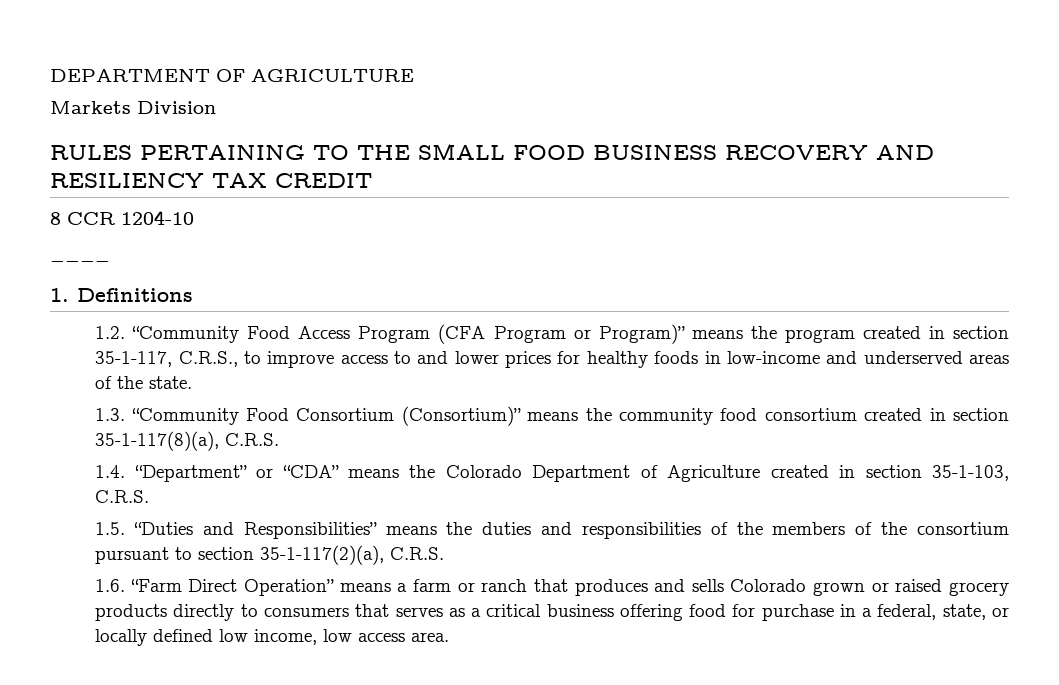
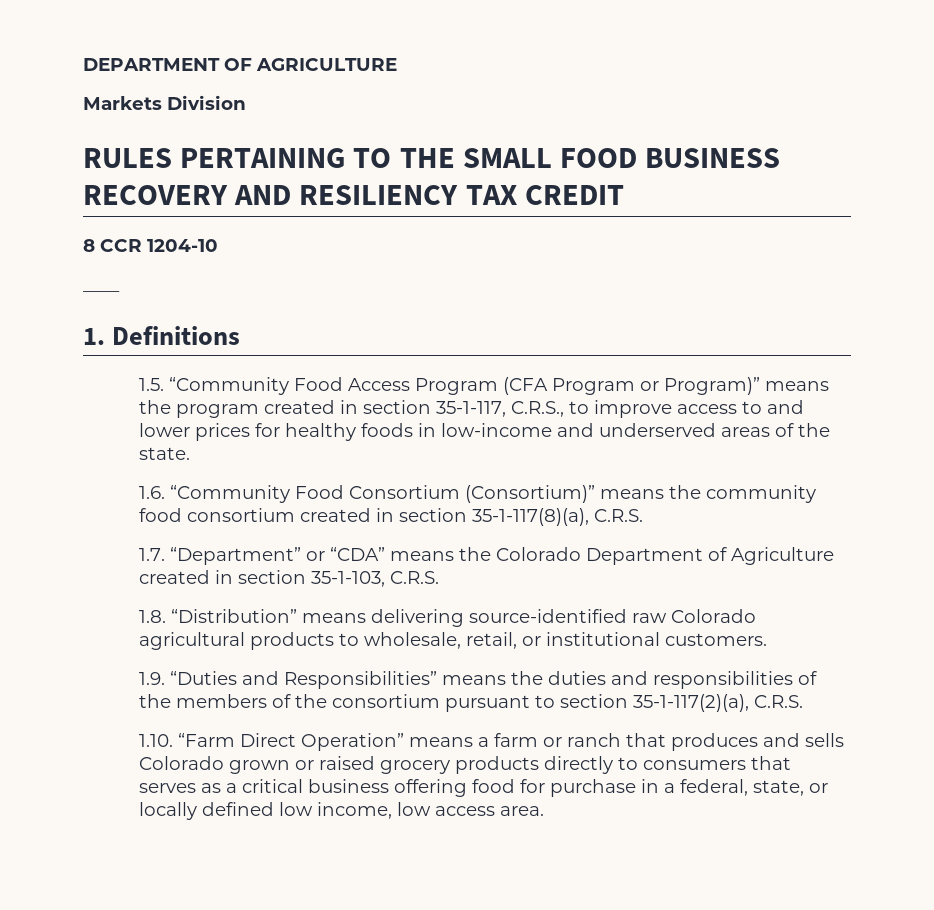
- 1.2. “Community Food Access Program (CFA Program or Program)” means the program created in section 35-1-117, C.R.S., to improve access to and lower prices for healthy foods in low-income and underserved areas of the state.
+ 1.5. “Community Food Access Program (CFA Program or Program)” means the program created in section 35-1-117, C.R.S., to improve access to and lower prices for healthy foods in low-income and underserved areas of the state.
- 1.3. “Community Food Consortium (Consortium)” means the community food consortium created in section 35-1-117(8)(a), C.R.S.
+ 1.6. “Community Food Consortium (Consortium)” means the community food consortium created in section 35-1-117(8)(a), C.R.S.
- 1.4. “Department” or “CDA” means the Colorado Department of Agriculture created in section 35-1-103, C.R.S.
+ 1.7. “Department” or “CDA” means the Colorado Department of Agriculture created in section 35-1-103, C.R.S.
- 1.5. “Duties and Responsibilities” means the duties and responsibilities of the members of the consortium pursuant to section 35-1-117(2)(a), C.R.S.
+ 1.8. “Distribution” means delivering source-identified raw Colorado agricultural products to wholesale, retail, or institutional customers.
+ 1.9. “Duties and Responsibilities” means the duties and responsibilities of the members of the consortium pursuant to section 35-1-117(2)(a), C.R.S.
- 1.6. “Farm Direct Operation” means a farm or ranch that produces and sells Colorado grown or raised grocery products directly to consumers that serves as a critical business offering food for purchase in a federal, state, or locally defined low income, low access area.
+ 1.10. “Farm Direct Operation” means a farm or ranch that produces and sells Colorado grown or raised grocery products directly to consumers that serves as a critical business offering food for purchase in a federal, state, or locally defined low income, low access area.

